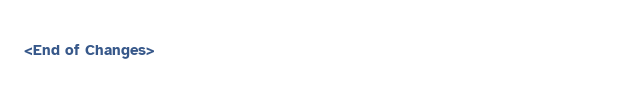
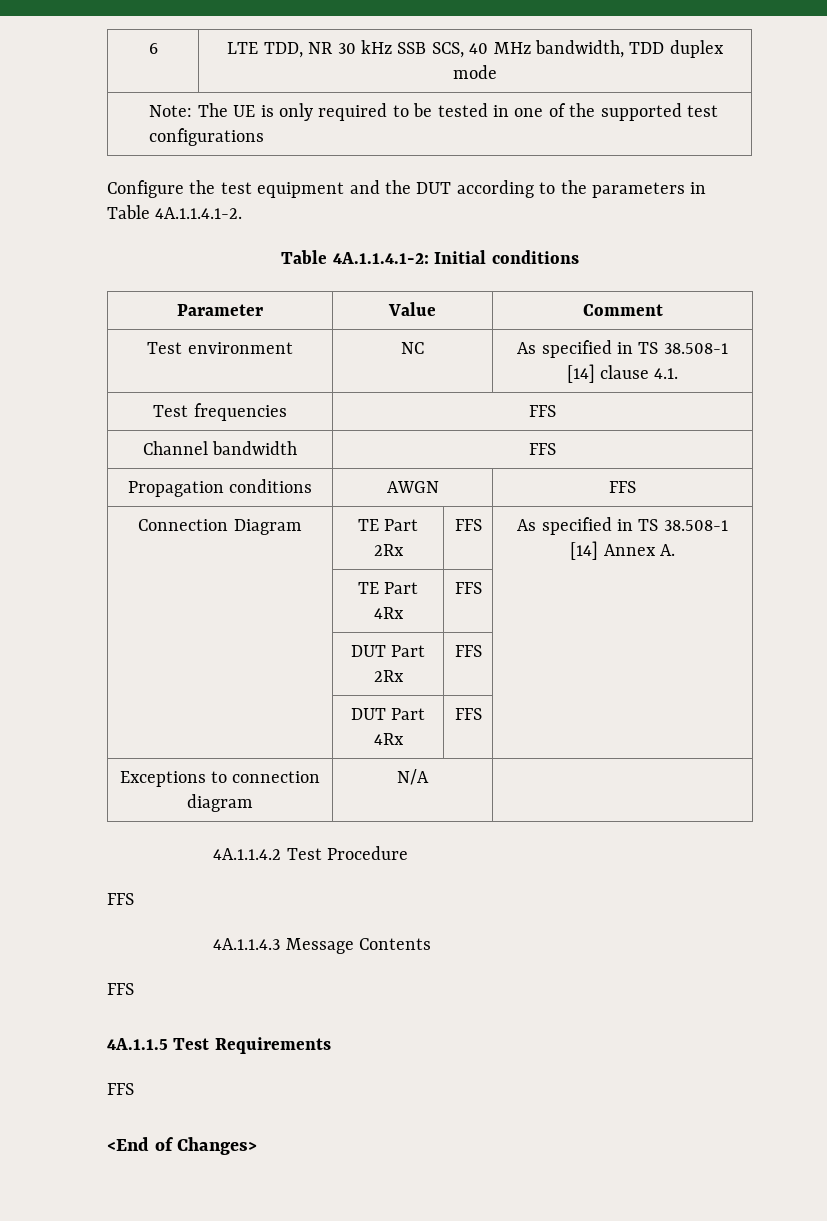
+ 6 | LTE TDD, NR 30 kHz SSB SCS, 40 MHz bandwidth, TDD duplex mode
+ Note: The UE is only required to be tested in one of the supported test configurations
+ Configure the test equipment and the DUT according to the parameters in Table 4A.1.1.4.1-2.
+ Table 4A.1.1.4.1-2: Initial conditions
+ Parameter | Value | Comment
+ Test environment | NC | As specified in TS 38.508-1 [14] clause 4.1.
+ Test frequencies | FFS
+ Channel bandwidth | FFS
+ Propagation conditions | AWGN | FFS
+ Connection Diagram | TE Part 2Rx | FFS | As specified in TS 38.508-1 [14] Annex A.
+ | TE Part 4Rx | FFS |
+ | DUT Part 2Rx | FFS |
+ | DUT Part 4Rx | FFS |
+ Exceptions to connection diagram | N/A |
+ 4A.1.1.4.2 Test Procedure
+ FFS
+ 4A.1.1.4.3 Message Contents
+ FFS
+ 4A.1.1.5 Test Requirements
+ FFS

